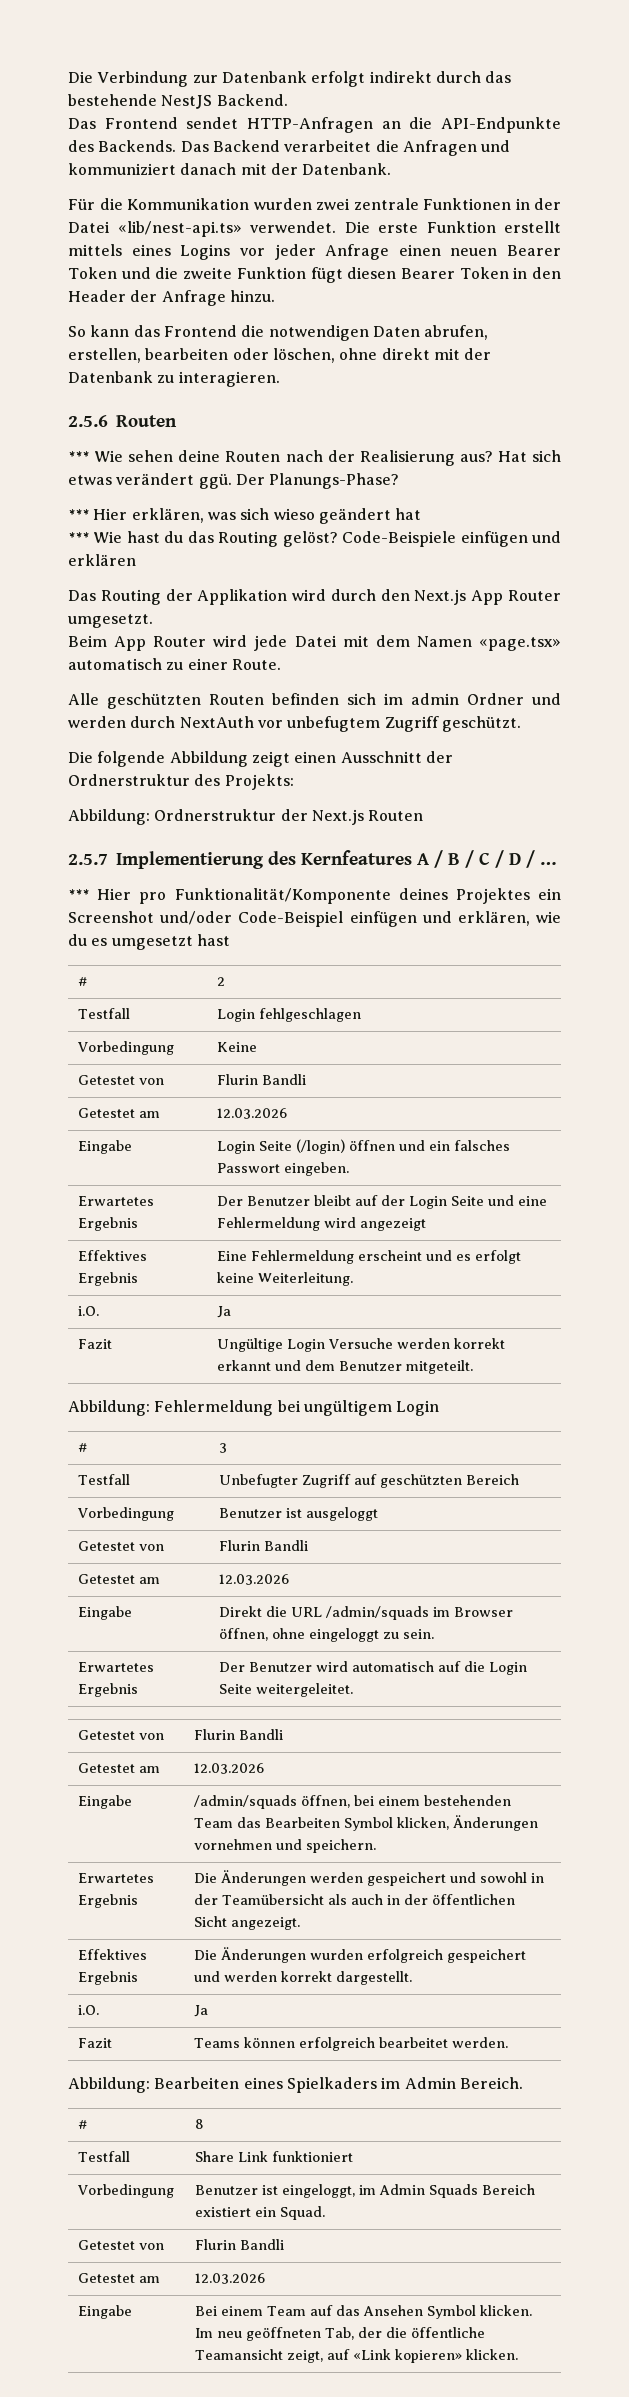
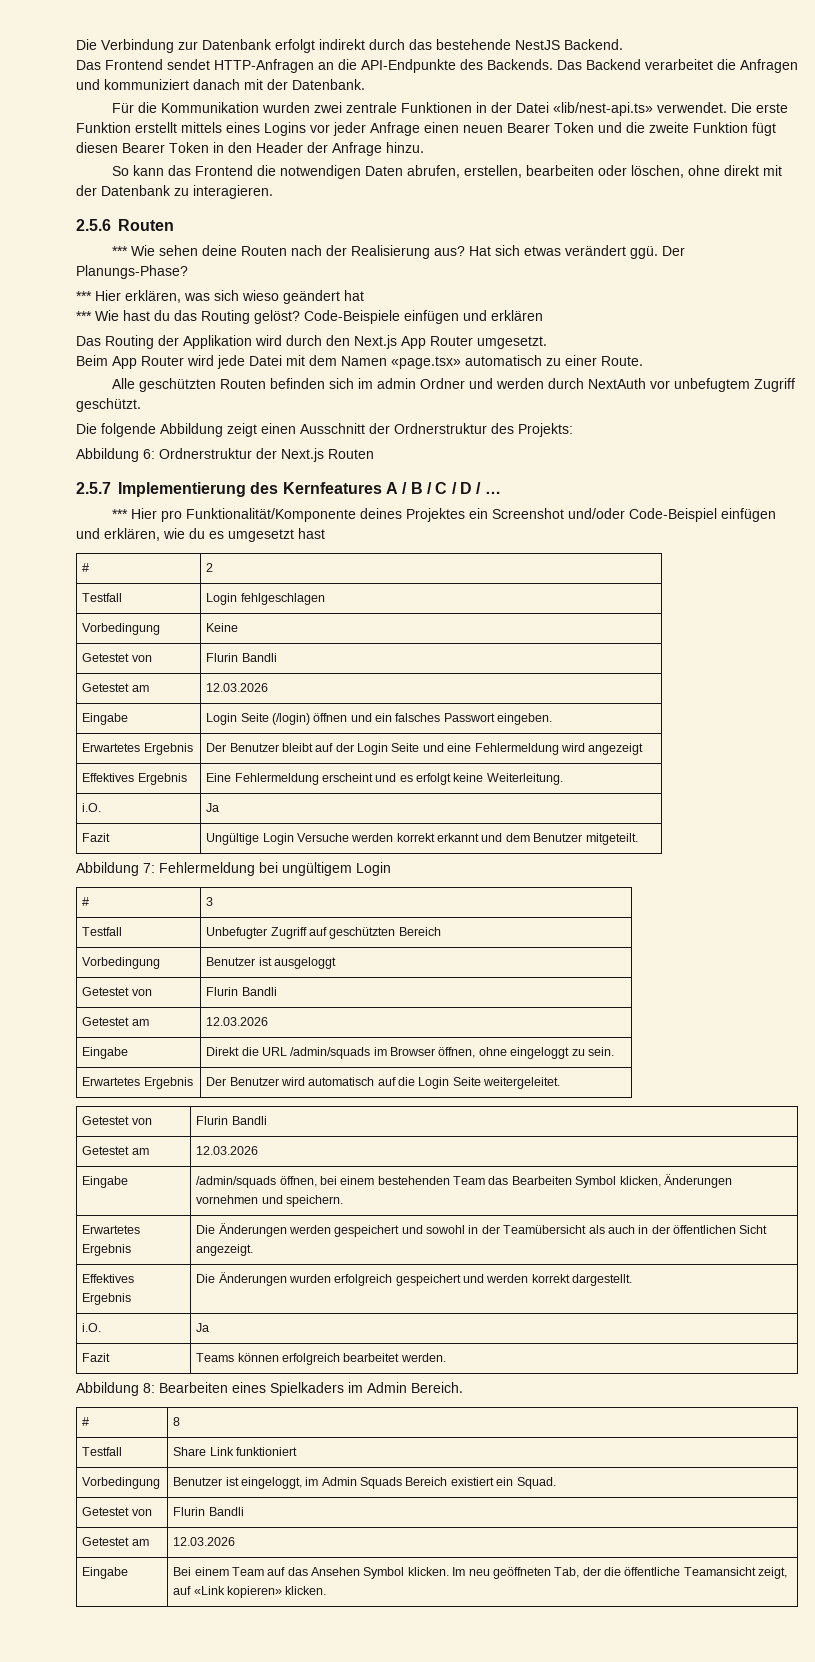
- Abbildung: Ordnerstruktur der Next.js Routen
+ Abbildung 6: Ordnerstruktur der Next.js Routen
- Abbildung: Fehlermeldung bei ungültigem Login
+ Abbildung 7: Fehlermeldung bei ungültigem Login
- Abbildung: Bearbeiten eines Spielkaders im Admin Bereich.
+ Abbildung 8: Bearbeiten eines Spielkaders im Admin Bereich.

